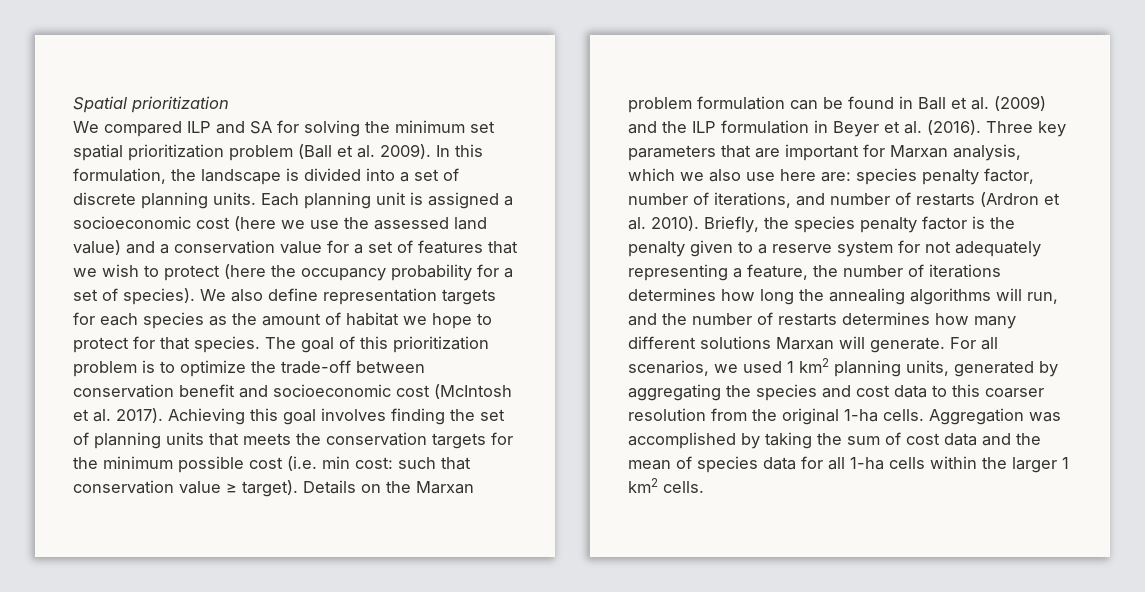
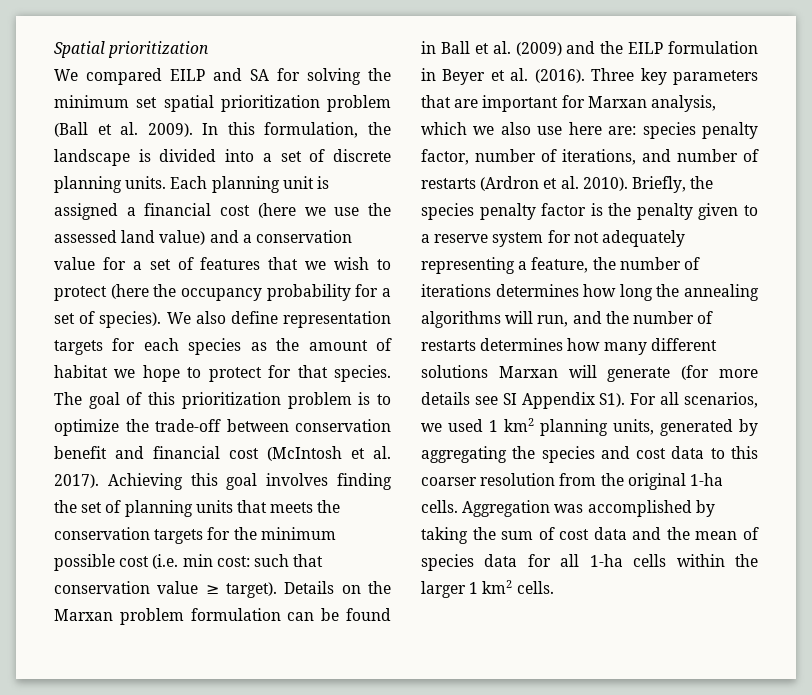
- We compared ILP and SA for solving the minimum set spatial prioritization problem (Ball et al. 2009).
+ We compared EILP and SA for solving the minimum set spatial prioritization problem (Ball et al. 2009).
- Each planning unit is assigned a socioeconomic cost (here we use the assessed land value) and a conservation value for a set of features that we wish to protect (here the occupancy probability for a set of species).
+ Each planning unit is assigned a financial cost (here we use the assessed land value) and a conservation value for a set of features that we wish to protect (here the occupancy probability for a set of species).
- The goal of this prioritization problem is to optimize the trade-off between conservation benefit and socioeconomic cost (McIntosh et al. 2017).
+ The goal of this prioritization problem is to optimize the trade-off between conservation benefit and financial cost (McIntosh et al. 2017).
- Details on the Marxan problem formulation can be found in Ball et al. (2009) and the ILP formulation in Beyer et al. (2016).
+ Details on the Marxan problem formulation can be found in Ball et al. (2009) and the EILP formulation in Beyer et al. (2016).
- Briefly, the species penalty factor is the penalty given to a reserve system for not adequately representing a feature, the number of iterations determines how long the annealing algorithms will run, and the number of restarts determines how many different solutions Marxan will generate. For all scenarios, we used 1 km2 planning units, generated by aggregating the species and cost data to this coarser resolution from the original 1-ha cells.
+ Briefly, the species penalty factor is the penalty given to a reserve system for not adequately representing a feature, the number of iterations determines how long the annealing algorithms will run, and the number of restarts determines how many different solutions Marxan will generate (for more details see SI Appendix S1). For all scenarios, we used 1 km2 planning units, generated by aggregating the species and cost data to this coarser resolution from the original 1-ha cells.

